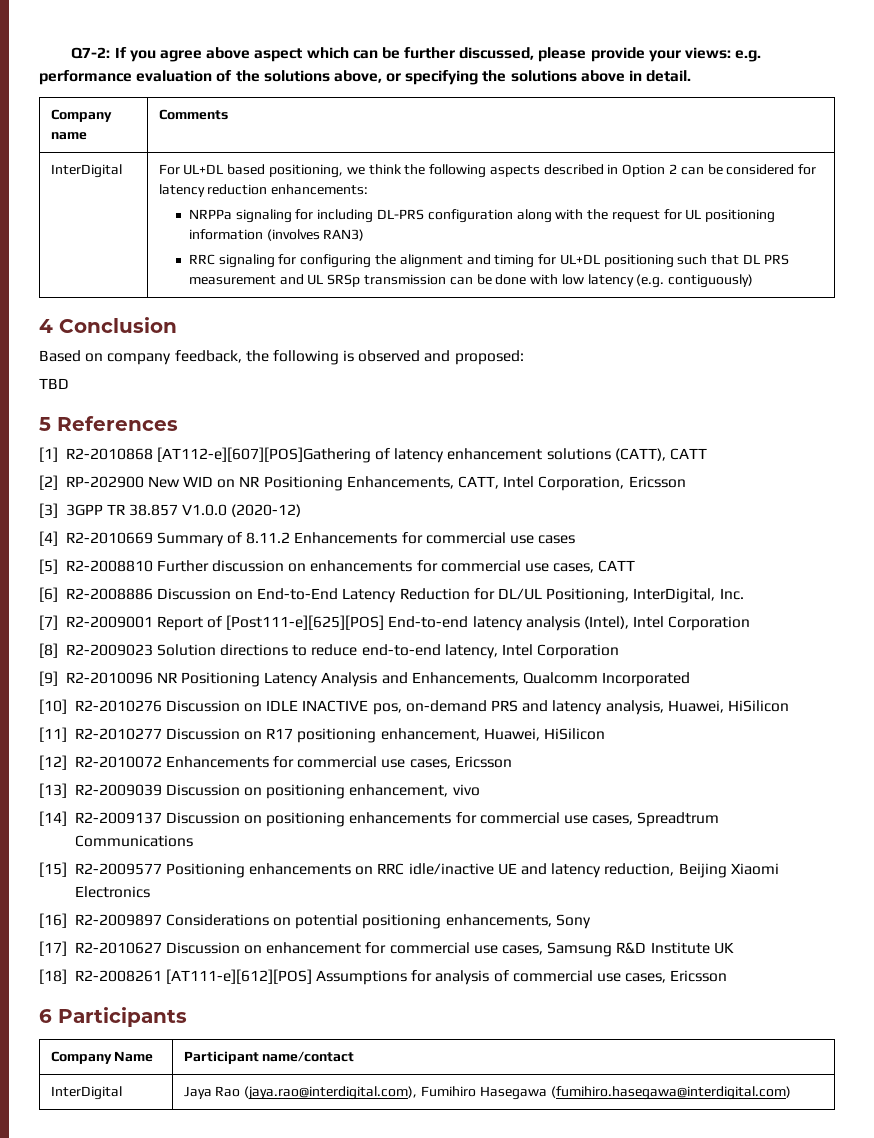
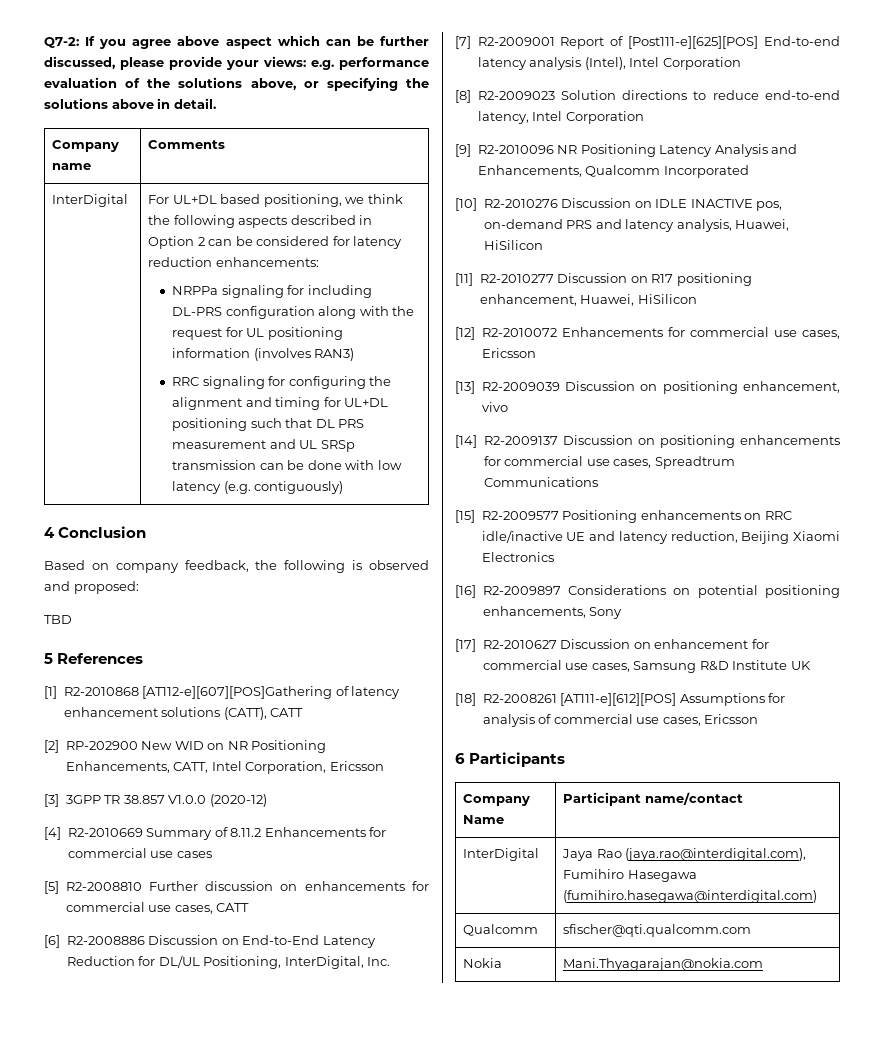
+ Qualcomm | sfischer@qti.qualcomm.com
+ Nokia | Mani.Thyagarajan@nokia.com

